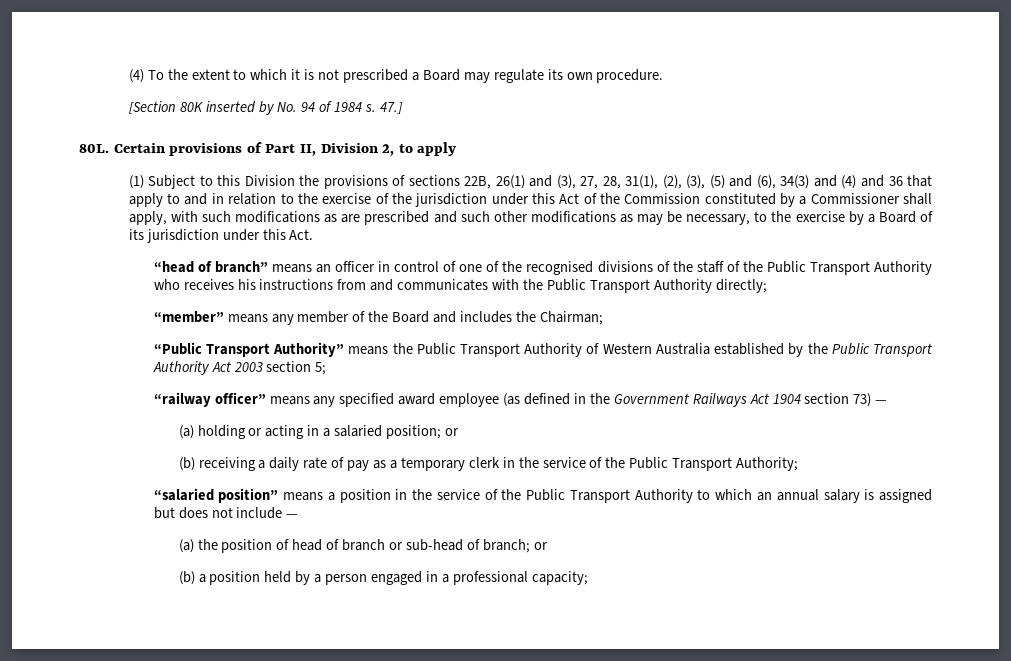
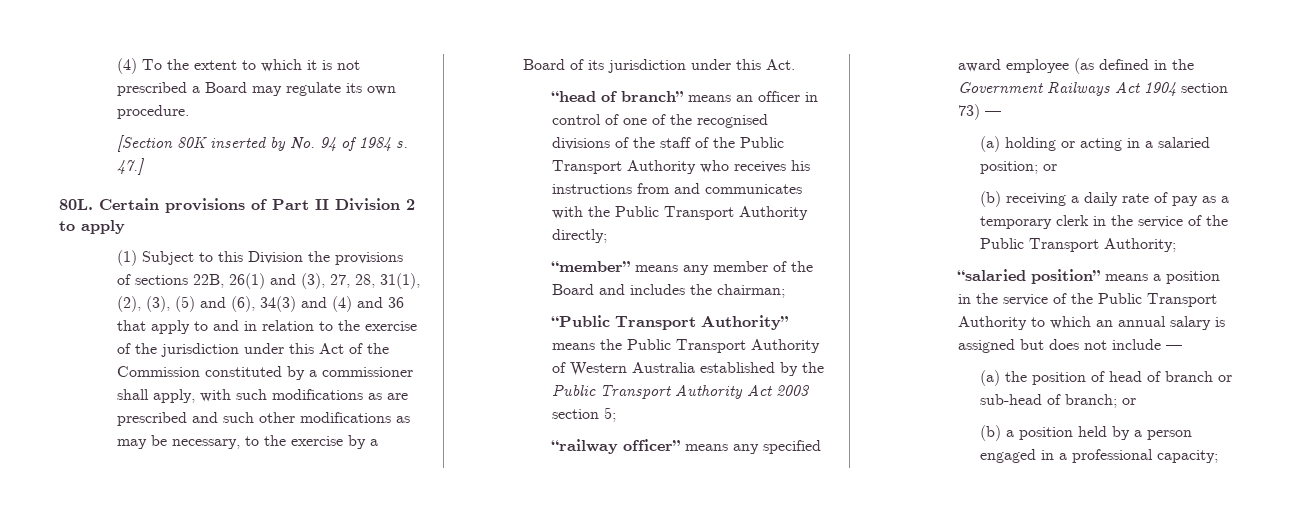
- Certain provisions of Part II, Division 2, to apply
+ Certain provisions of Part II Division 2 to apply
- (1) Subject to this Division the provisions of sections 22B, 26(1) and (3), 27, 28, 31(1), (2), (3), (5) and (6), 34(3) and (4) and 36 that apply to and in relation to the exercise of the jurisdiction under this Act of the Commission constituted by a Commissioner shall apply, with such modifications as are prescribed and such other modifications as may be necessary, to the exercise by a Board of its jurisdiction under this Act.
+ (1) Subject to this Division the provisions of sections 22B, 26(1) and (3), 27, 28, 31(1), (2), (3), (5) and (6), 34(3) and (4) and 36 that apply to and in relation to the exercise of the jurisdiction under this Act of the Commission constituted by a commissioner shall apply, with such modifications as are prescribed and such other modifications as may be necessary, to the exercise by a Board of its jurisdiction under this Act.
- “member” means any member of the Board and includes the Chairman;
+ “member” means any member of the Board and includes the chairman;

